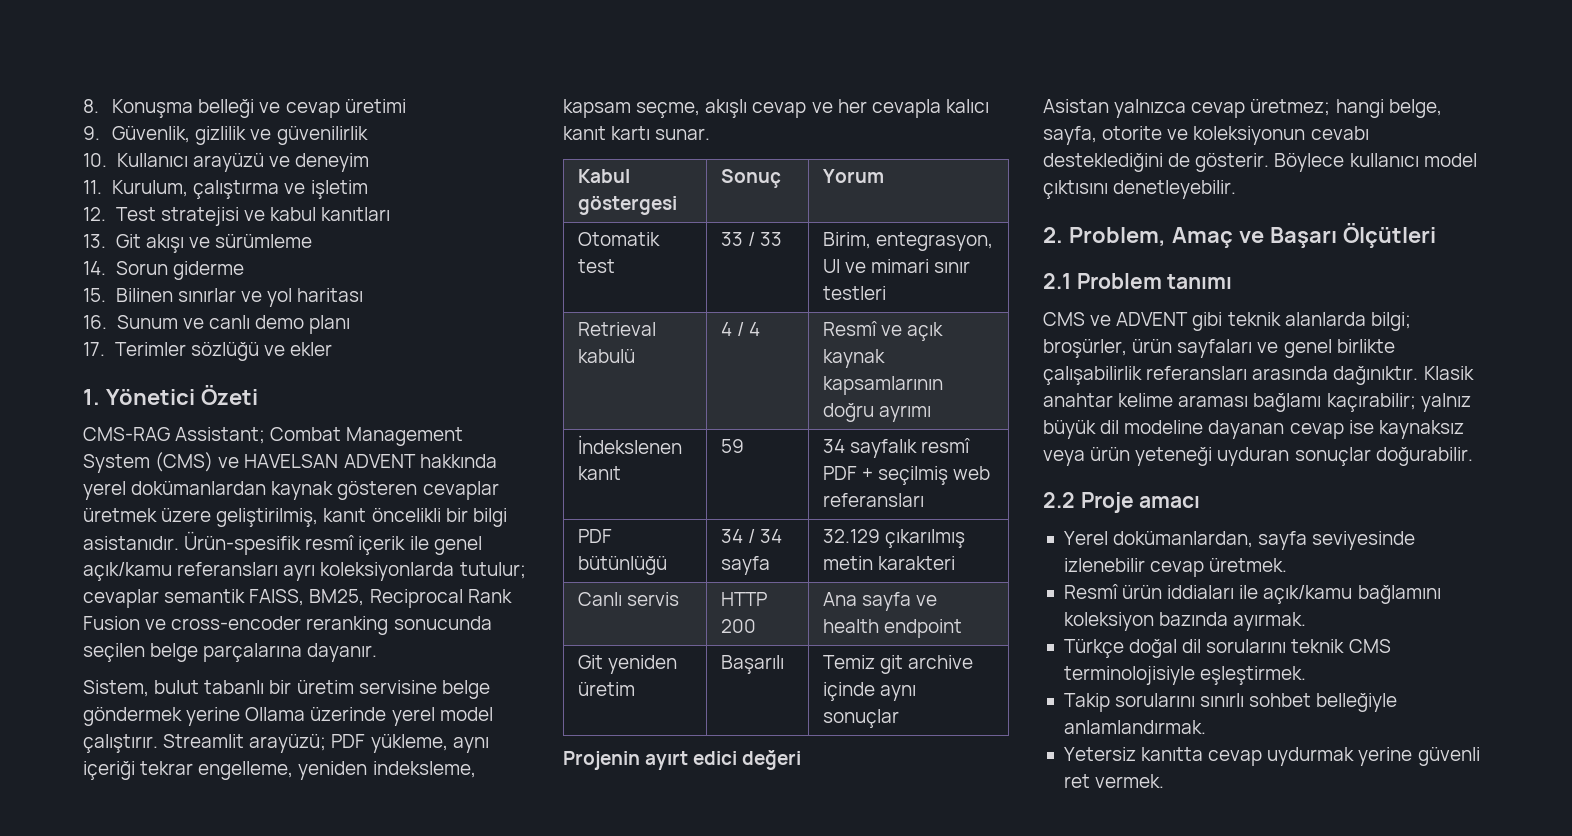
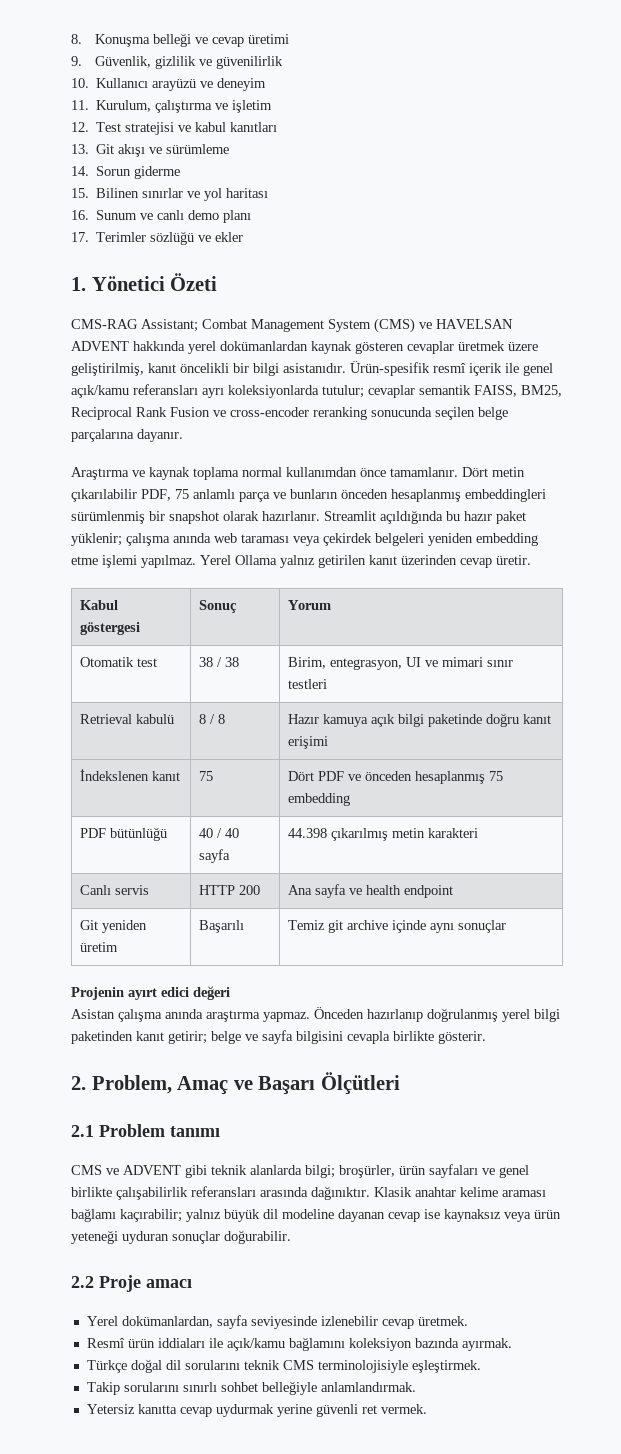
- Sistem, bulut tabanlı bir üretim servisine belge göndermek yerine Ollama üzerinde yerel model çalıştırır. Streamlit arayüzü; PDF yükleme, aynı içeriği tekrar engelleme, yeniden indeksleme, kapsam seçme, akışlı cevap ve her cevapla kalıcı kanıt kartı sunar.
+ Araştırma ve kaynak toplama normal kullanımdan önce tamamlanır. Dört metin çıkarılabilir PDF, 75 anlamlı parça ve bunların önceden hesaplanmış embeddingleri sürümlenmiş bir snapshot olarak hazırlanır. Streamlit açıldığında bu hazır paket yüklenir; çalışma anında web taraması veya çekirdek belgeleri yeniden embedding etme işlemi yapılmaz. Yerel Ollama yalnız getirilen kanıt üzerinden cevap üretir.
- Otomatik test | 33 / 33 | Birim, entegrasyon, UI ve mimari sınır testleri
+ Otomatik test | 38 / 38 | Birim, entegrasyon, UI ve mimari sınır testleri
- Retrieval kabulü | 4 / 4 | Resmî ve açık kaynak kapsamlarının doğru ayrımı
- İndekslenen kanıt | 59 | 34 sayfalık resmî PDF + seçilmiş web referansları
+ Retrieval kabulü | 8 / 8 | Hazır kamuya açık bilgi paketinde doğru kanıt erişimi
+ İndekslenen kanıt | 75 | Dört PDF ve önceden hesaplanmış 75 embedding
- PDF bütünlüğü | 34 / 34 sayfa | 32.129 çıkarılmış metin karakteri
+ PDF bütünlüğü | 40 / 40 sayfa | 44.398 çıkarılmış metin karakteri
- Asistan yalnızca cevap üretmez; hangi belge, sayfa, otorite ve koleksiyonun cevabı desteklediğini de gösterir. Böylece kullanıcı model çıktısını denetleyebilir.
+ Asistan çalışma anında araştırma yapmaz. Önceden hazırlanıp doğrulanmış yerel bilgi paketinden kanıt getirir; belge ve sayfa bilgisini cevapla birlikte gösterir.

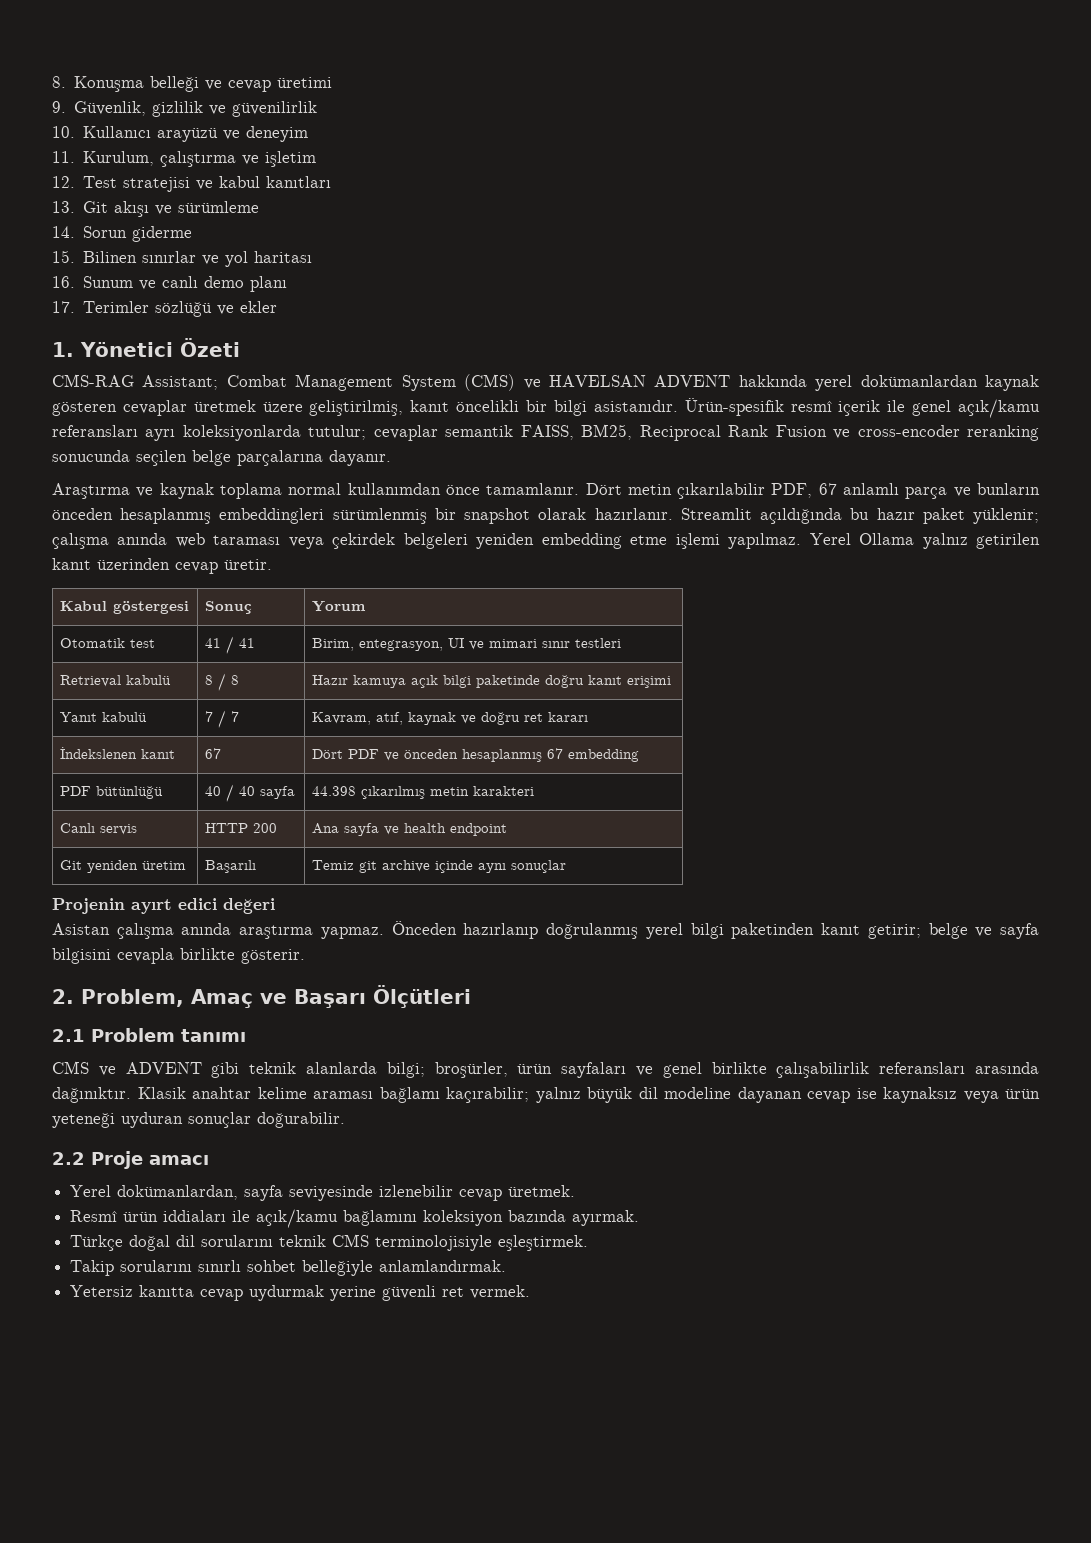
- Dört metin çıkarılabilir PDF, 75 anlamlı parça ve bunların önceden hesaplanmış embeddingleri sürümlenmiş bir snapshot olarak hazırlanır.
+ Dört metin çıkarılabilir PDF, 67 anlamlı parça ve bunların önceden hesaplanmış embeddingleri sürümlenmiş bir snapshot olarak hazırlanır.
- Otomatik test | 38 / 38 | Birim, entegrasyon, UI ve mimari sınır testleri
+ Otomatik test | 41 / 41 | Birim, entegrasyon, UI ve mimari sınır testleri
+ Yanıt kabulü | 7 / 7 | Kavram, atıf, kaynak ve doğru ret kararı
- İndekslenen kanıt | 75 | Dört PDF ve önceden hesaplanmış 75 embedding
+ İndekslenen kanıt | 67 | Dört PDF ve önceden hesaplanmış 67 embedding

